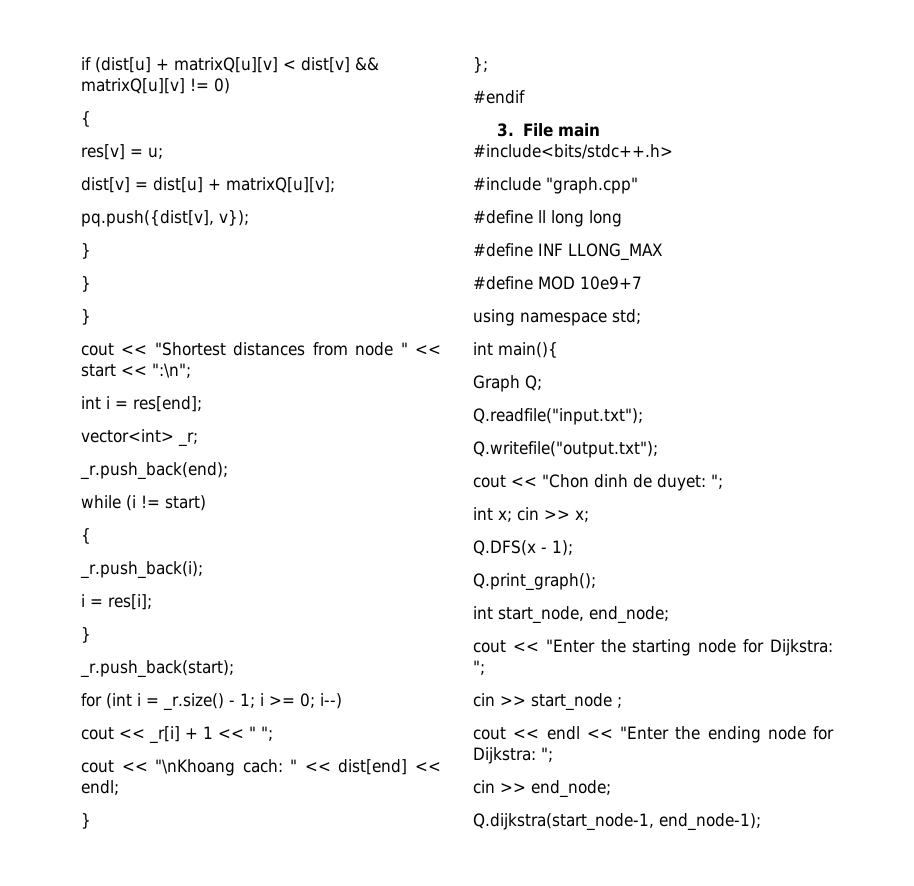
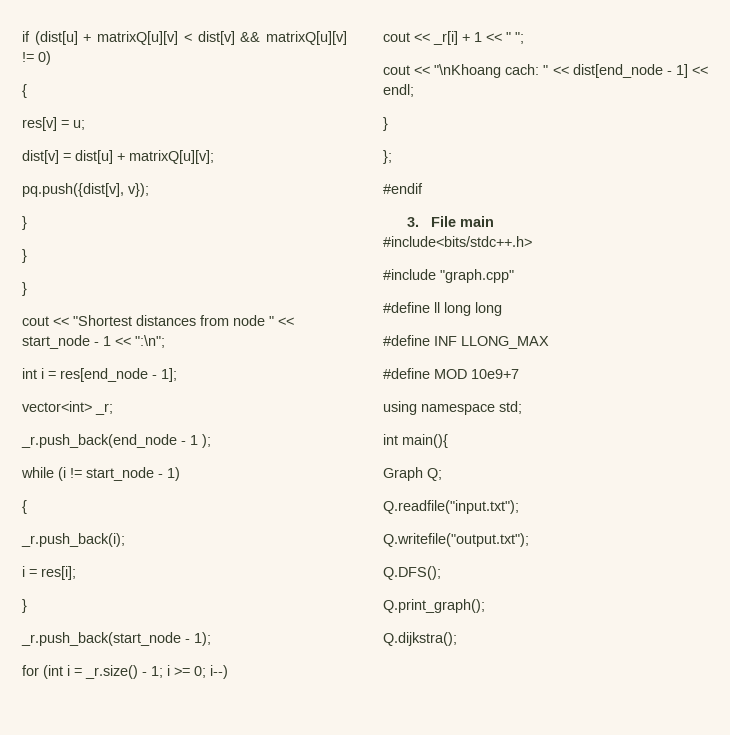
- cout << "Shortest distances from node " << start << ":\n";
+ cout << "Shortest distances from node " << start_node - 1 << ":\n";
- int i = res[end];
+ int i = res[end_node - 1];
- _r.push_back(end);
+ _r.push_back(end_node - 1 );
- while (i != start)
+ while (i != start_node - 1)
- _r.push_back(start);
+ _r.push_back(start_node - 1);
- cout << "\nKhoang cach: " << dist[end] << endl;
+ cout << "\nKhoang cach: " << dist[end_node - 1] << endl;
- cout << "Chon dinh de duyet: ";
- int x; cin >> x;
- Q.DFS(x - 1);
+ Q.DFS();
  Q.print_graph();
- int start_node, end_node;
- cout << "Enter the starting node for Dijkstra: ";
- cin >> start_node ;
- cout << endl << "Enter the ending node for Dijkstra: ";
- cin >> end_node;
- Q.dijkstra(start_node-1, end_node-1);
+ Q.dijkstra();

